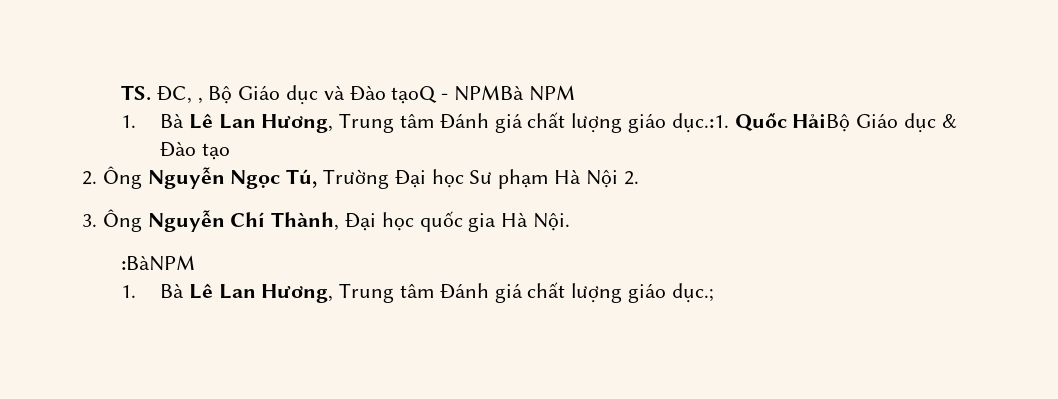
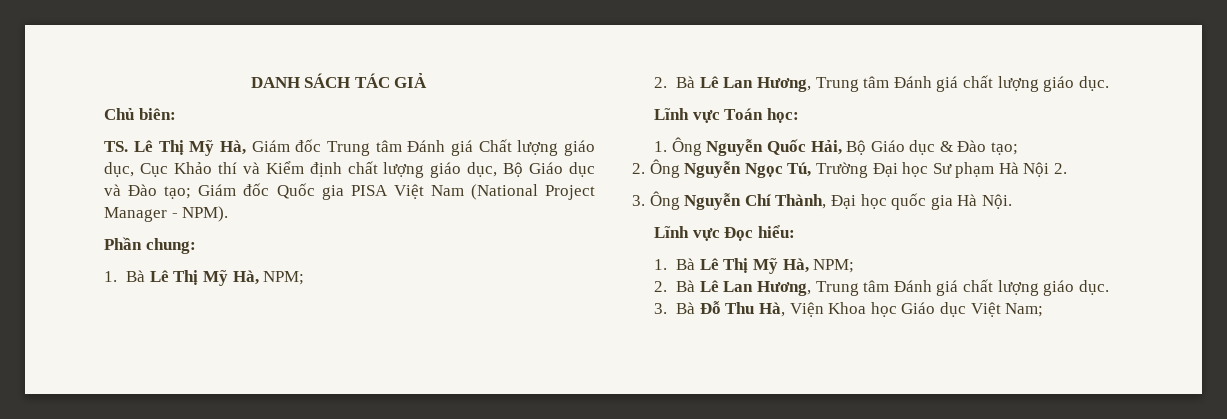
- TS. ĐC, , Bộ Giáo dục và Đào tạoQ - NPMBà NPM
- 1. Bà Lê Lan Hương, Trung tâm Đánh giá chất lượng giáo dục.:1. Quốc HảiBộ Giáo dục & Đào tạo
+ DANH SÁCH TÁC GIẢ
+ Chủ biên:
+ TS. Lê Thị Mỹ Hà, Giám đốc Trung tâm Đánh giá Chất lượng giáo dục, Cục Khảo thí và Kiểm định chất lượng giáo dục, Bộ Giáo dục và Đào tạo; Giám đốc Quốc gia PISA Việt Nam (National Project Manager - NPM).
+ Phần chung:
+ 1. Bà Lê Thị Mỹ Hà, NPM;
+ 2. Bà Lê Lan Hương, Trung tâm Đánh giá chất lượng giáo dục.
+ Lĩnh vực Toán học:
+ 1. Ông Nguyễn Quốc Hải, Bộ Giáo dục & Đào tạo;
- :BàNPM
- 1. Bà Lê Lan Hương, Trung tâm Đánh giá chất lượng giáo dục.;
+ Lĩnh vực Đọc hiểu:
+ 1. Bà Lê Thị Mỹ Hà, NPM;
+ 2. Bà Lê Lan Hương, Trung tâm Đánh giá chất lượng giáo dục.
+ 3. Bà Đỗ Thu Hà, Viện Khoa học Giáo dục Việt Nam;

